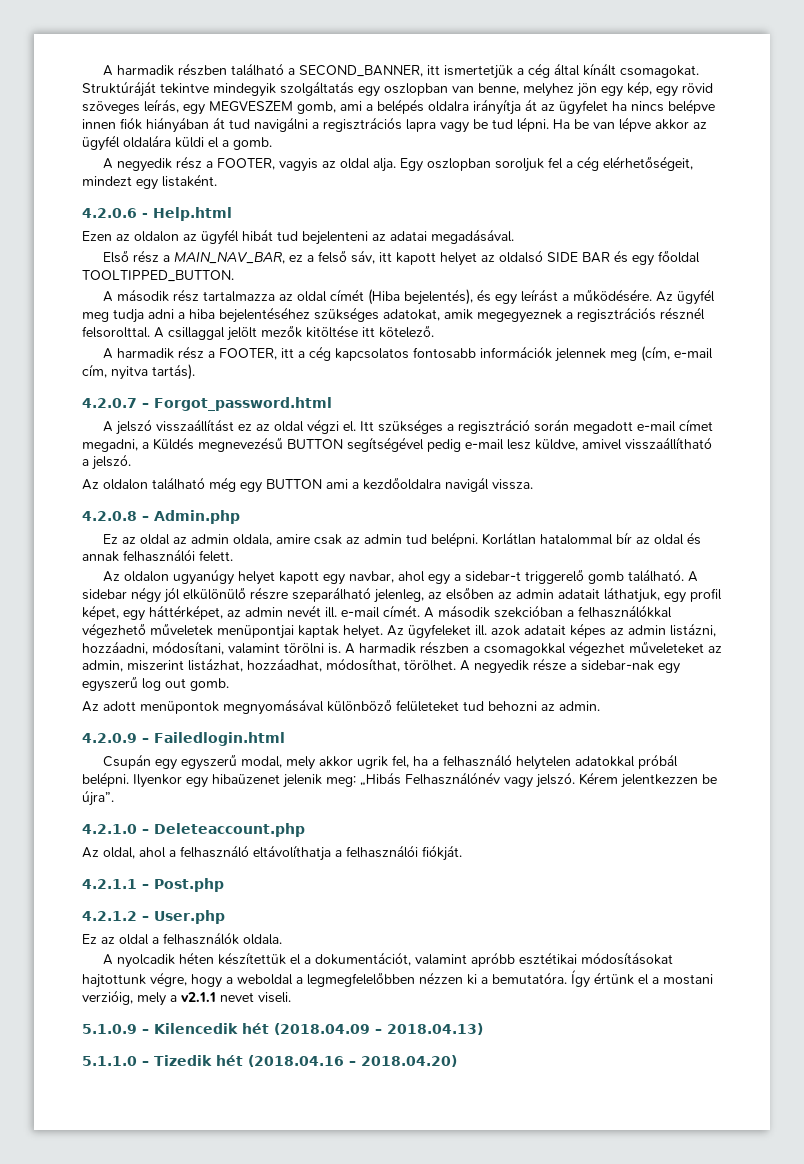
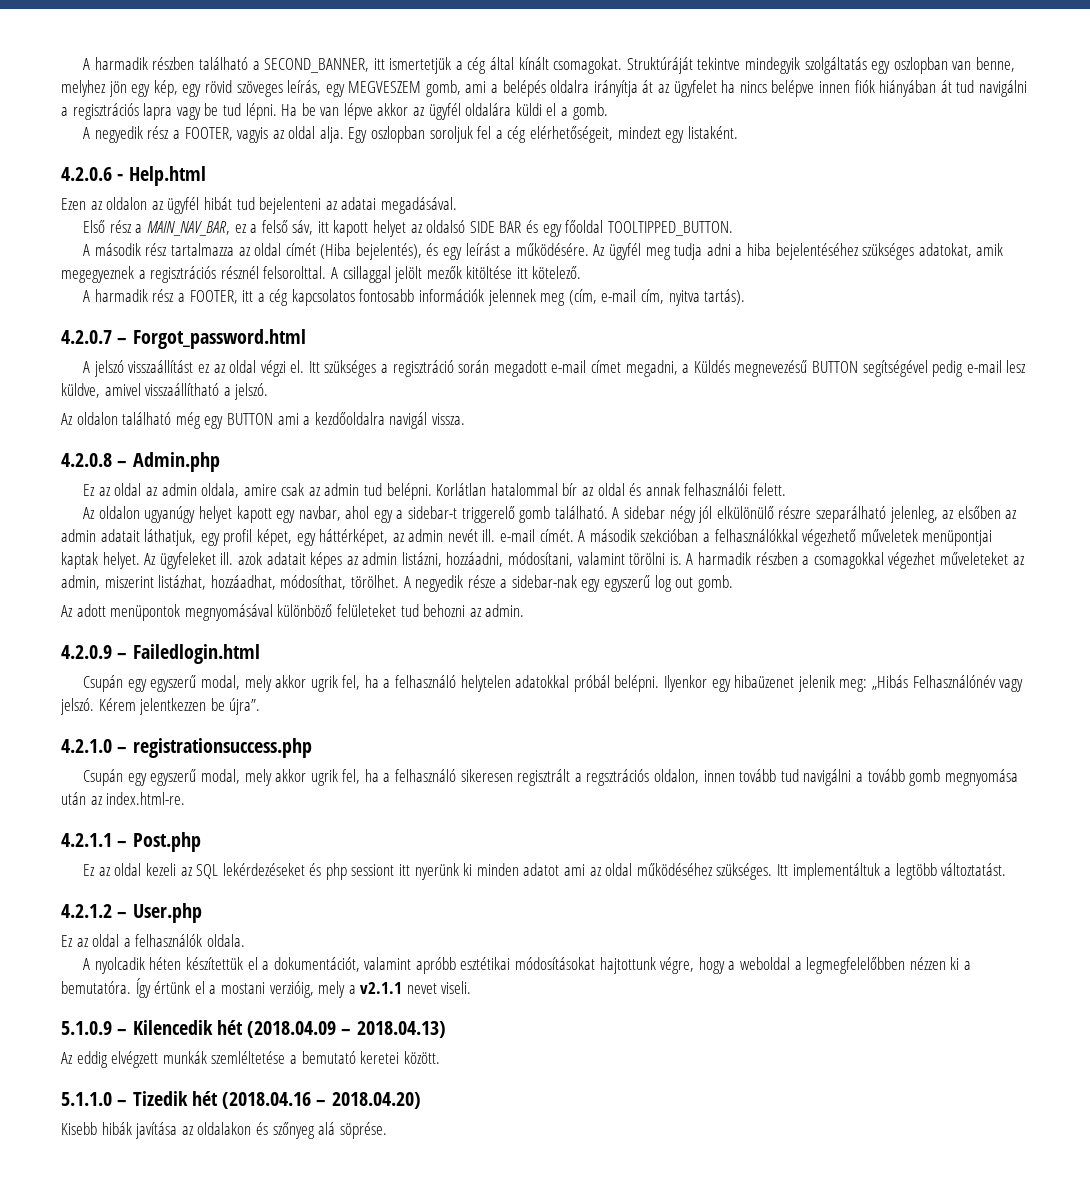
- 4.2.1.0 – Deleteaccount.php
- Az oldal, ahol a felhasználó eltávolíthatja a felhasználói fiókját.
+ 4.2.1.0 – registrationsuccess.php
+ Csupán egy egyszerű modal, mely akkor ugrik fel, ha a felhasználó sikeresen regisztrált a regsztrációs oldalon, innen tovább tud navigálni a tovább gomb megnyomása után az index.html-re.
  4.2.1.1 – Post.php
+ Ez az oldal kezeli az SQL lekérdezéseket és php sessiont itt nyerünk ki minden adatot ami az oldal működéséhez szükséges. Itt implementáltuk a legtöbb változtatást.
+ Az eddig elvégzett munkák szemléltetése a bemutató keretei között.
+ Kisebb hibák javítása az oldalakon és szőnyeg alá söprése.

